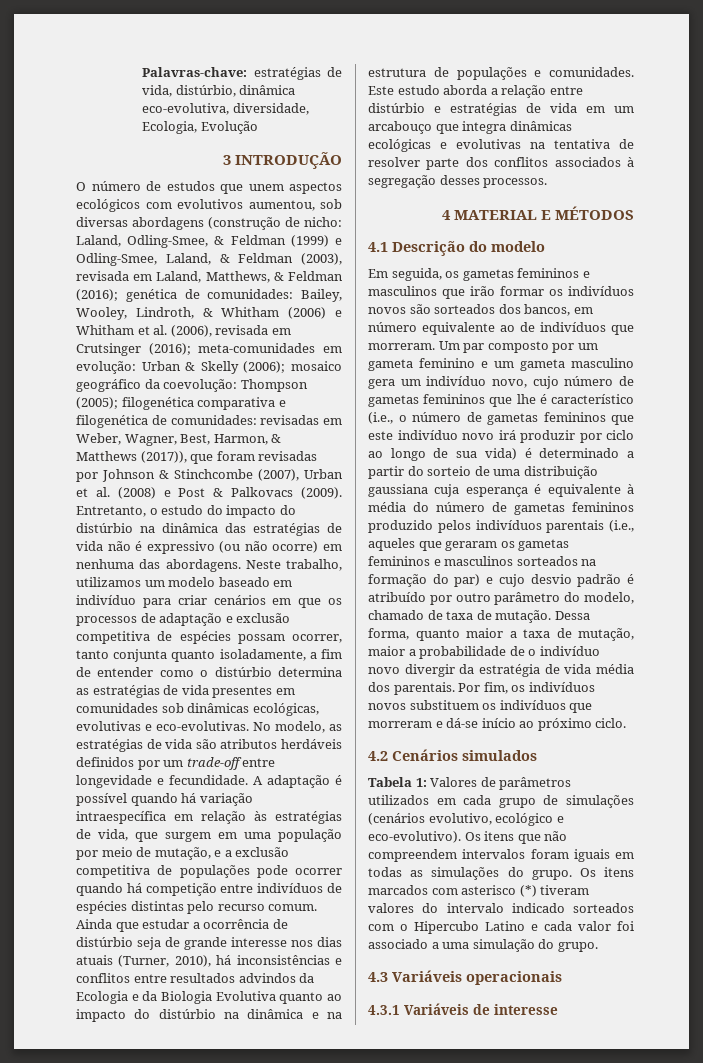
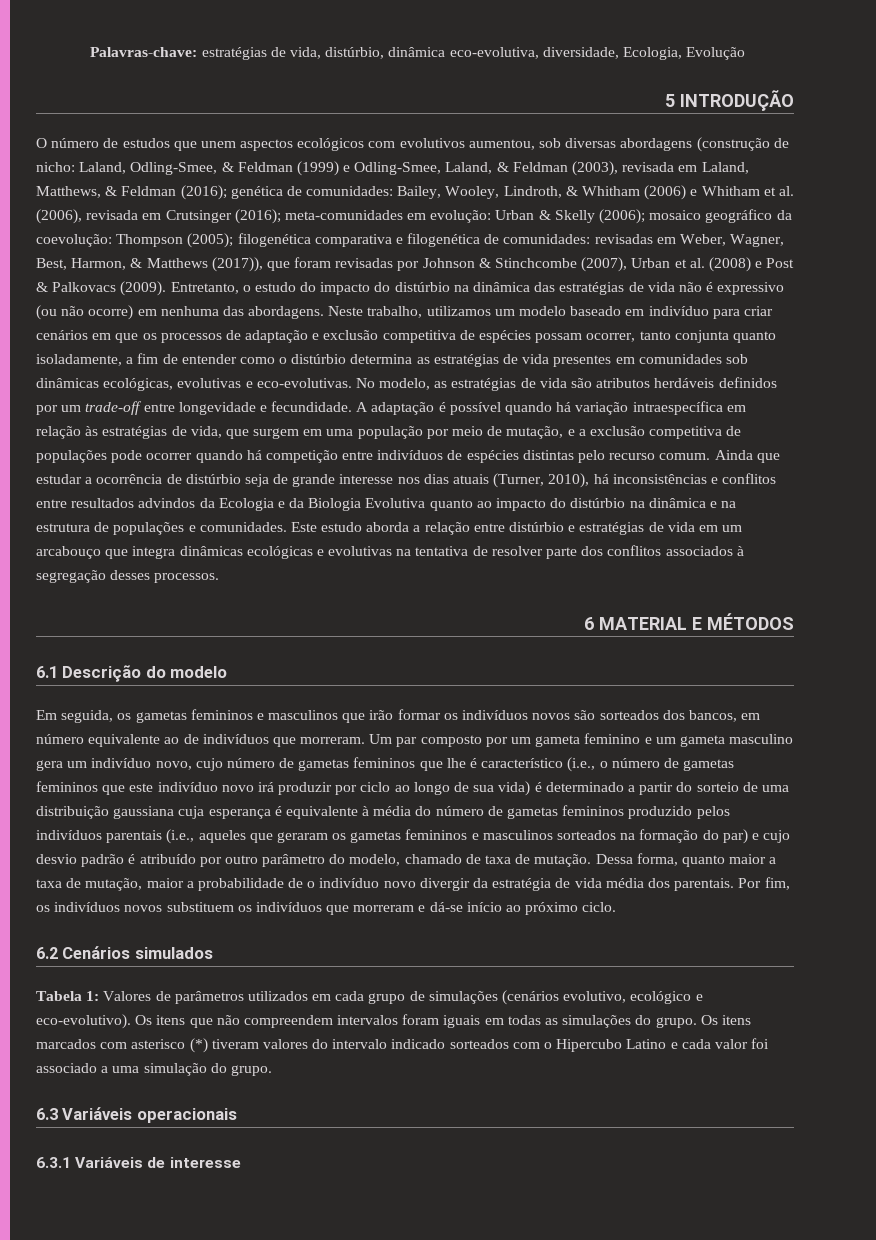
- 3 INTRODUÇÃO
+ 5 INTRODUÇÃO
- 4 MATERIAL E MÉTODOS
+ 6 MATERIAL E MÉTODOS
- 4.1 Descrição do modelo
+ 6.1 Descrição do modelo
- 4.2 Cenários simulados
+ 6.2 Cenários simulados
- 4.3 Variáveis operacionais
+ 6.3 Variáveis operacionais
- 4.3.1 Variáveis de interesse
+ 6.3.1 Variáveis de interesse

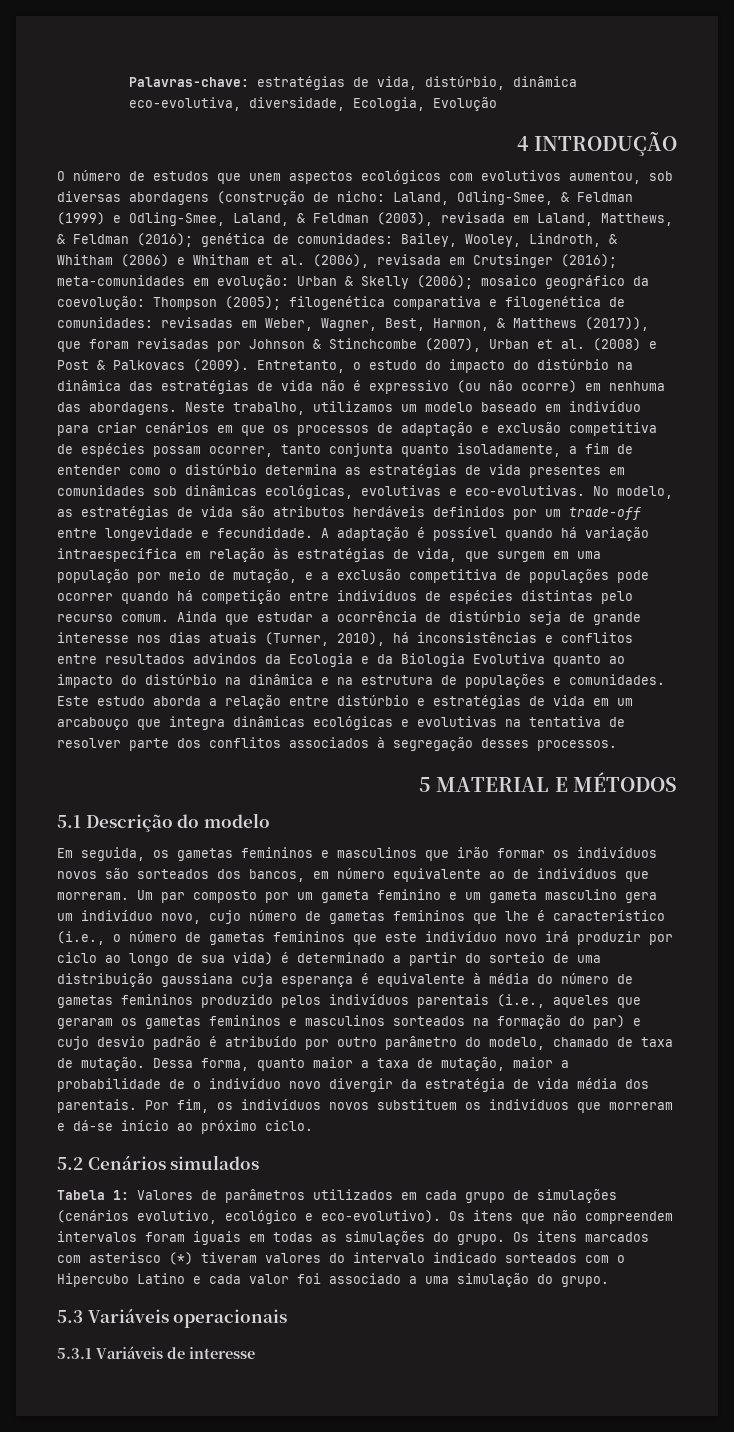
- 5 INTRODUÇÃO
+ 4 INTRODUÇÃO
- 6 MATERIAL E MÉTODOS
+ 5 MATERIAL E MÉTODOS
- 6.1 Descrição do modelo
+ 5.1 Descrição do modelo
- 6.2 Cenários simulados
+ 5.2 Cenários simulados
- 6.3 Variáveis operacionais
+ 5.3 Variáveis operacionais
- 6.3.1 Variáveis de interesse
+ 5.3.1 Variáveis de interesse

